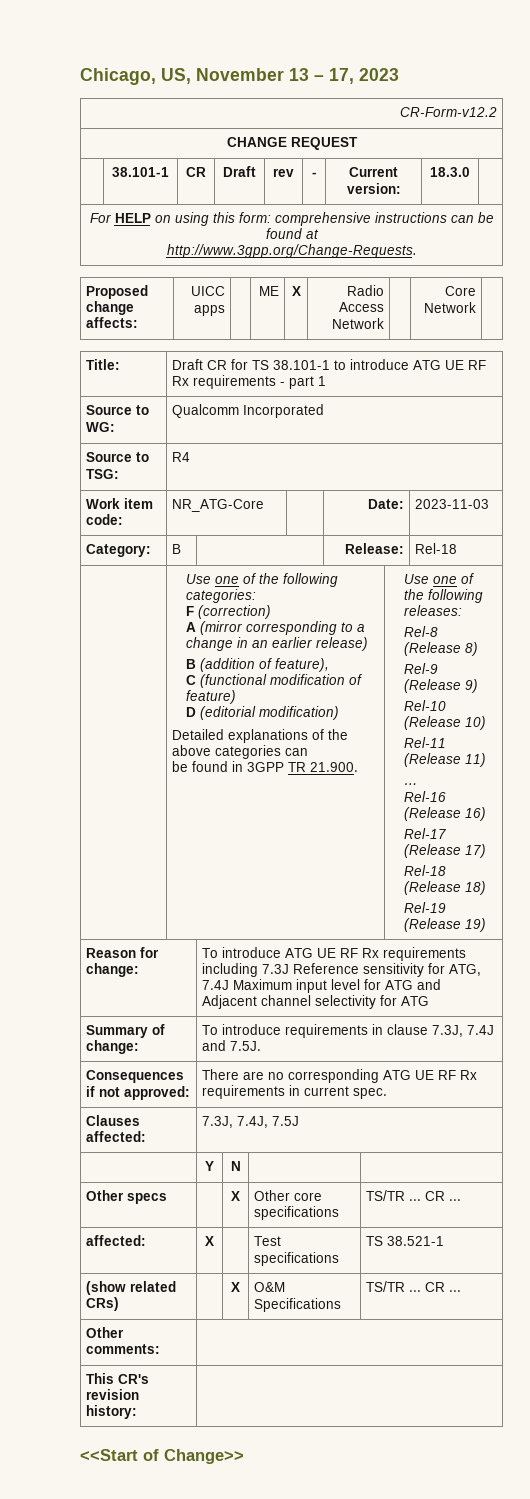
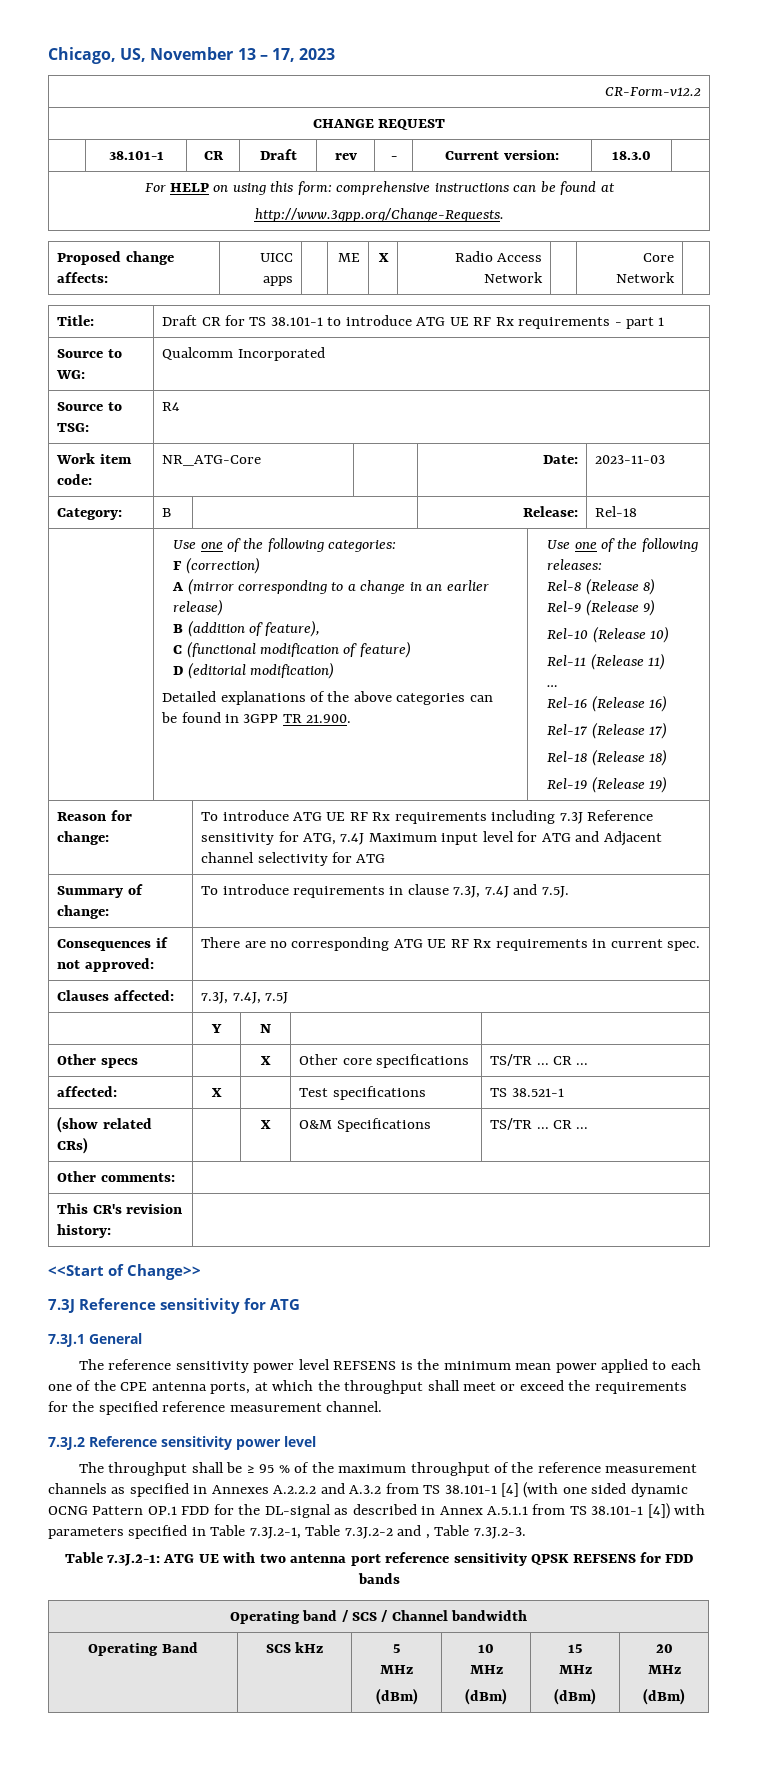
+ 7.3J Reference sensitivity for ATG
+ 7.3J.1 General
+ The reference sensitivity power level REFSENS is the minimum mean power applied to each one of the CPE antenna ports, at which the throughput shall meet or exceed the requirements for the specified reference measurement channel.
+ 7.3J.2 Reference sensitivity power level
+ The throughput shall be ≥ 95 % of the maximum throughput of the reference measurement channels as specified in Annexes A.2.2.2 and A.3.2 from TS 38.101-1 [4] (with one sided dynamic OCNG Pattern OP.1 FDD for the DL-signal as described in Annex A.5.1.1 from TS 38.101-1 [4]) with parameters specified in Table 7.3J.2-1, Table 7.3J.2-2 and , Table 7.3J.2-3.
+ Table 7.3J.2-1: ATG UE with two antenna port reference sensitivity QPSK REFSENS for FDD bands
+ Operating band / SCS / Channel bandwidth
+ Operating Band | SCS kHz | 5
+ MHz
+ (dBm) | 10
+ MHz
+ (dBm) | 15
+ MHz
+ (dBm) | 20
+ MHz
+ (dBm)

